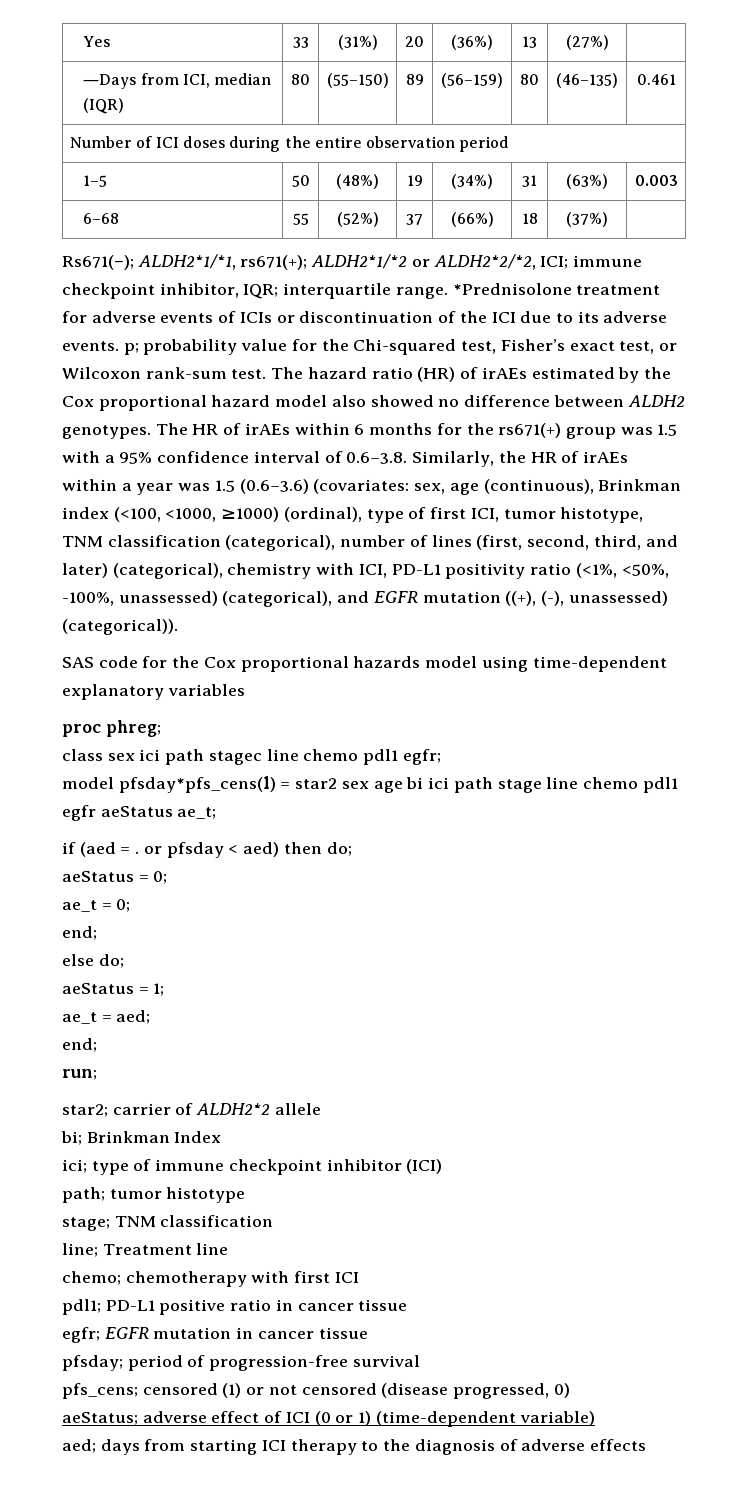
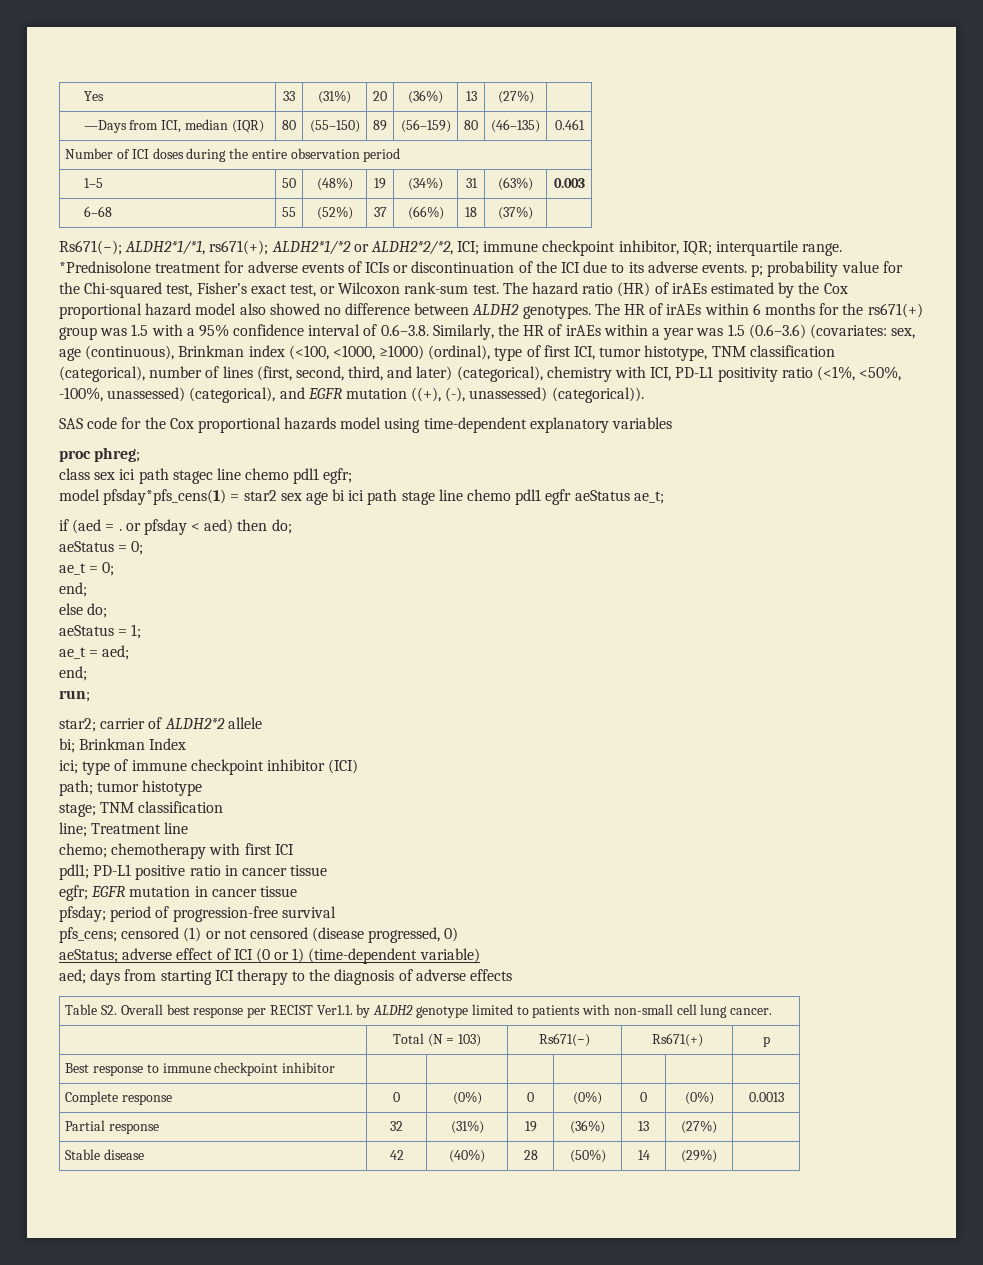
+ Table S2. Overall best response per RECIST Ver1.1. by ALDH2 genotype limited to patients with non-small cell lung cancer.
+ | Total (N = 103) | Rs671(−) | Rs671(+) | p
+ Best response to immune checkpoint inhibitor | | | | | | |
+ Complete response | 0 | (0%) | 0 | (0%) | 0 | (0%) | 0.0013
+ Partial response | 32 | (31%) | 19 | (36%) | 13 | (27%) |
+ Stable disease | 42 | (40%) | 28 | (50%) | 14 | (29%) |

